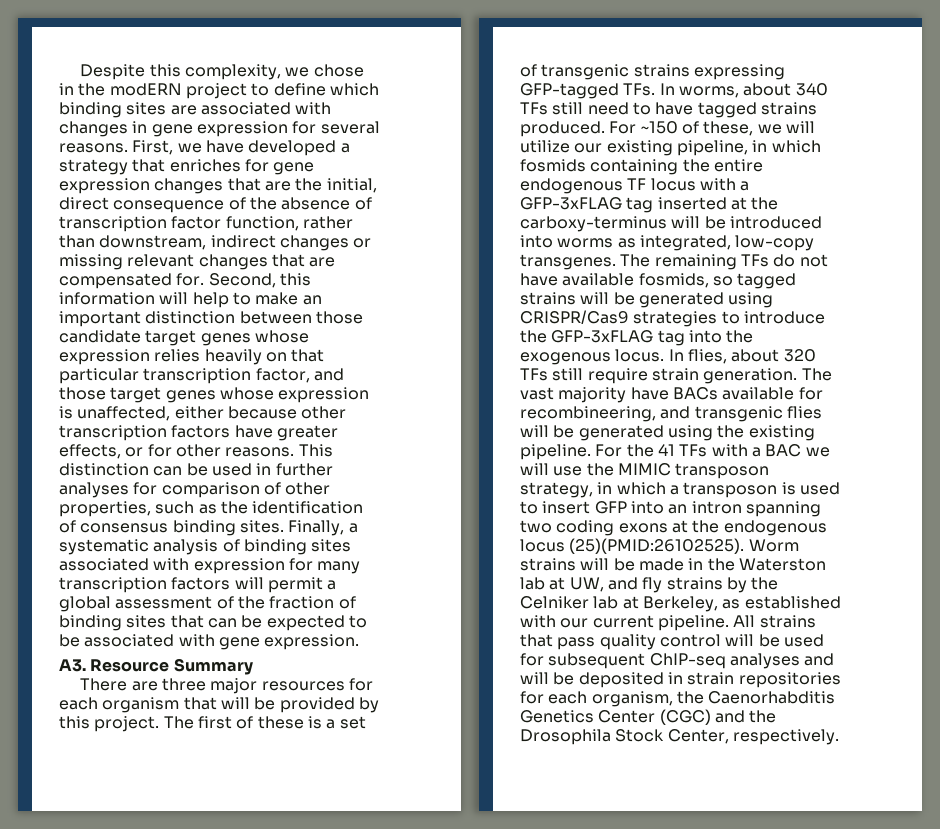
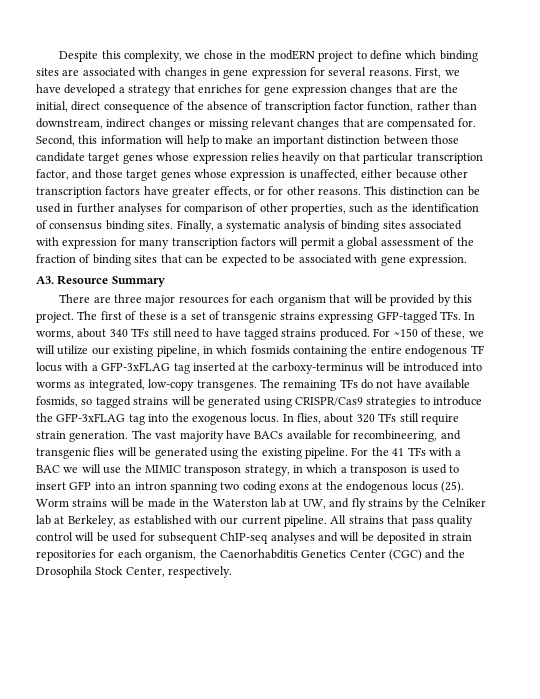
- For the 41 TFs with a BAC we will use the MIMIC transposon strategy, in which a transposon is used to insert GFP into an intron spanning two coding exons at the endogenous locus (25)(PMID:26102525).
+ For the 41 TFs with a BAC we will use the MIMIC transposon strategy, in which a transposon is used to insert GFP into an intron spanning two coding exons at the endogenous locus (25).

